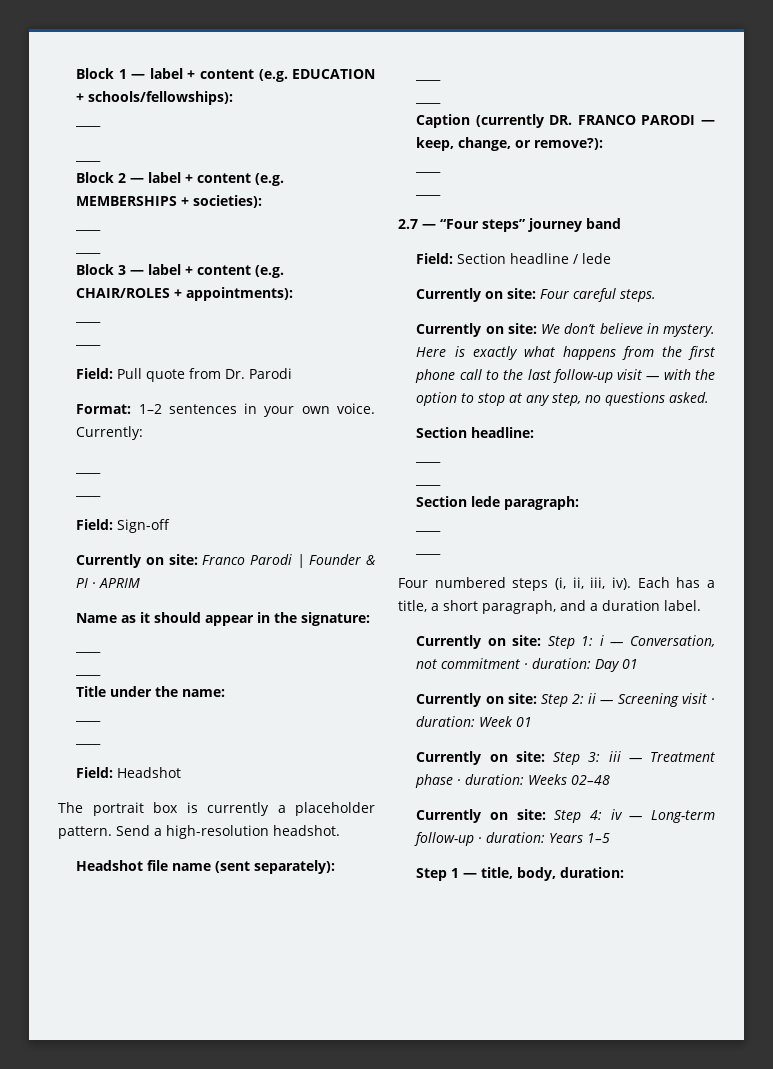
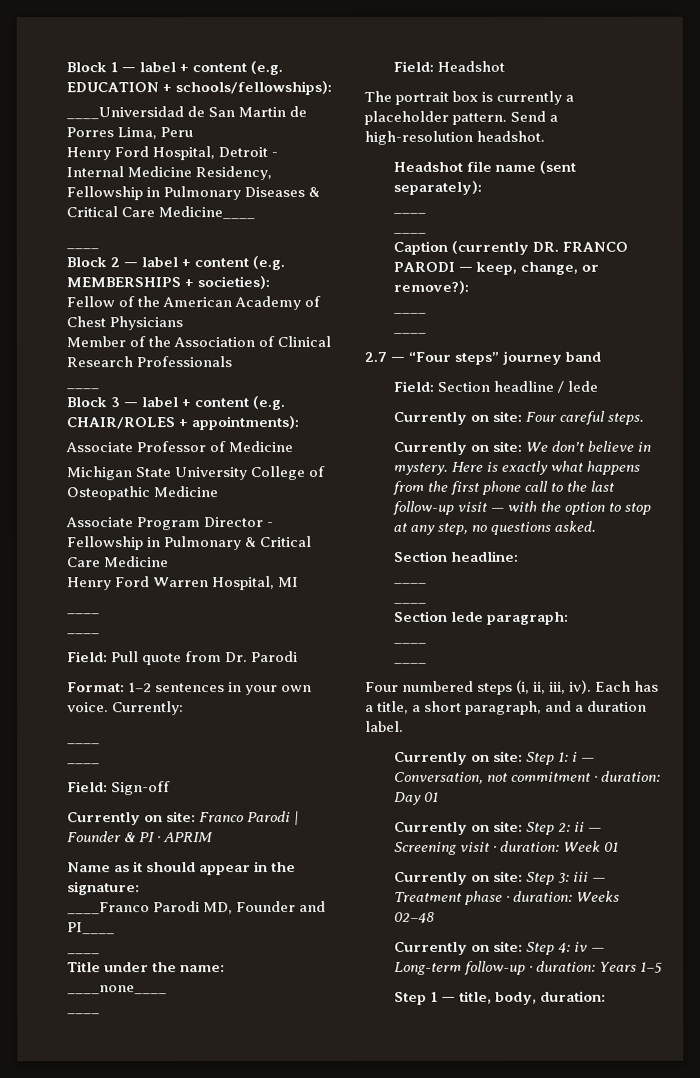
  Block 1 — label + content (e.g. EDUCATION + schools/fellowships):
- ____
+ ____Universidad de San Martin de Porres Lima, Peru
+ Henry Ford Hospital, Detroit - Internal Medicine Residency, Fellowship in Pulmonary Diseases & Critical Care Medicine____
  Block 2 — label + content (e.g. MEMBERSHIPS + societies):
- ____
+ Fellow of the American Academy of Chest Physicians
+ Member of the Association of Clinical Research Professionals
+ Associate Professor of Medicine
+ Michigan State University College of Osteopathic Medicine
+ Associate Program Director - Fellowship in Pulmonary & Critical Care Medicine
+ Henry Ford Warren Hospital, MI
  Name as it should appear in the signature:
- ____
+ ____Franco Parodi MD, Founder and PI____
  Title under the name:
- ____
+ ____none____

